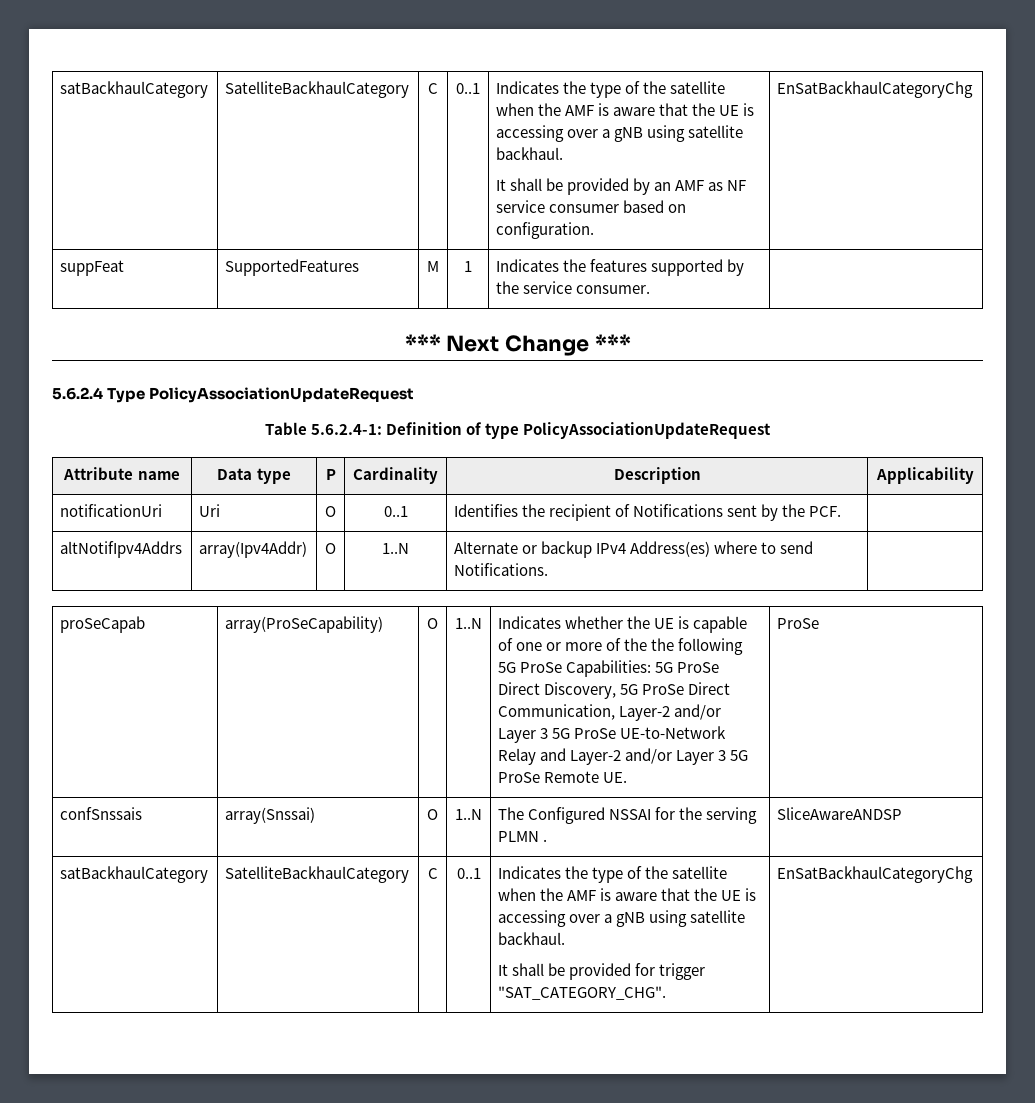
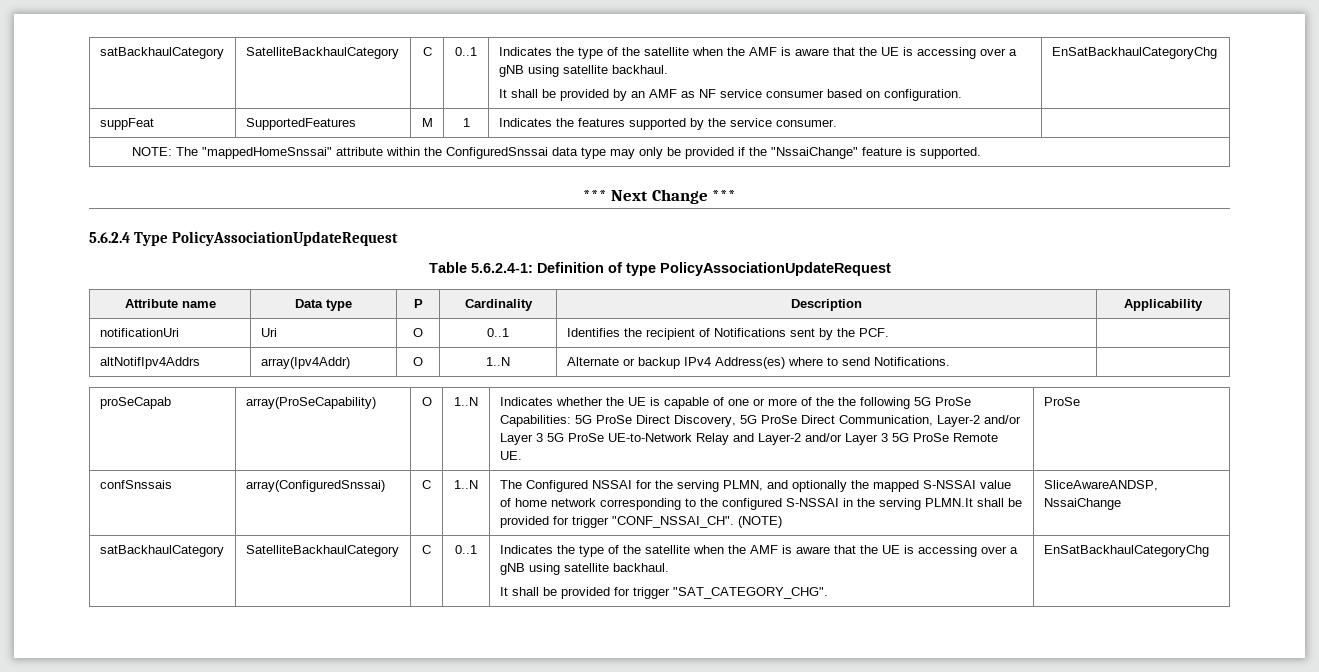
+ NOTE: The "mappedHomeSnssai" attribute within the ConfiguredSnssai data type may only be provided if the "NssaiChange" feature is supported.
- confSnssais | array(Snssai) | O | 1..N | The Configured NSSAI for the serving PLMN . | SliceAwareANDSP
+ confSnssais | array(ConfiguredSnssai) | C | 1..N | The Configured NSSAI for the serving PLMN, and optionally the mapped S-NSSAI value of home network corresponding to the configured S-NSSAI in the serving PLMN.It shall be provided for trigger "CONF_NSSAI_CH". (NOTE) | SliceAwareANDSP, NssaiChange

